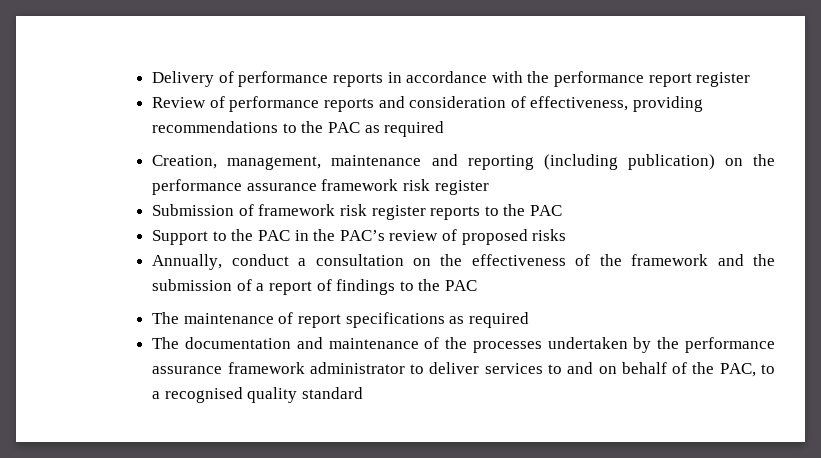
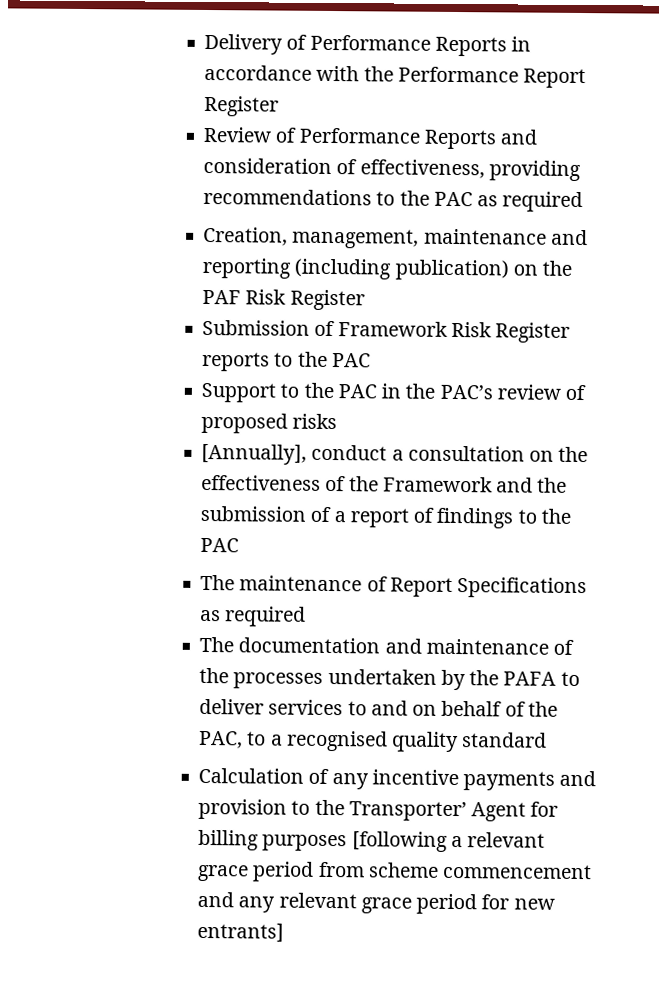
- Delivery of performance reports in accordance with the performance report register
+ Delivery of Performance Reports in accordance with the Performance Report Register
- Review of performance reports and consideration of effectiveness, providing recommendations to the PAC as required
+ Review of Performance Reports and consideration of effectiveness, providing recommendations to the PAC as required
- Creation, management, maintenance and reporting (including publication) on the performance assurance framework risk register
+ Creation, management, maintenance and reporting (including publication) on the PAF Risk Register
- Submission of framework risk register reports to the PAC
+ Submission of Framework Risk Register reports to the PAC
- Annually, conduct a consultation on the effectiveness of the framework and the submission of a report of findings to the PAC
+ [Annually], conduct a consultation on the effectiveness of the Framework and the submission of a report of findings to the PAC
- The maintenance of report specifications as required
+ The maintenance of Report Specifications as required
- The documentation and maintenance of the processes undertaken by the performance assurance framework administrator to deliver services to and on behalf of the PAC, to a recognised quality standard
+ The documentation and maintenance of the processes undertaken by the PAFA to deliver services to and on behalf of the PAC, to a recognised quality standard
+ Calculation of any incentive payments and provision to the Transporter’ Agent for billing purposes [following a relevant grace period from scheme commencement and any relevant grace period for new entrants]

